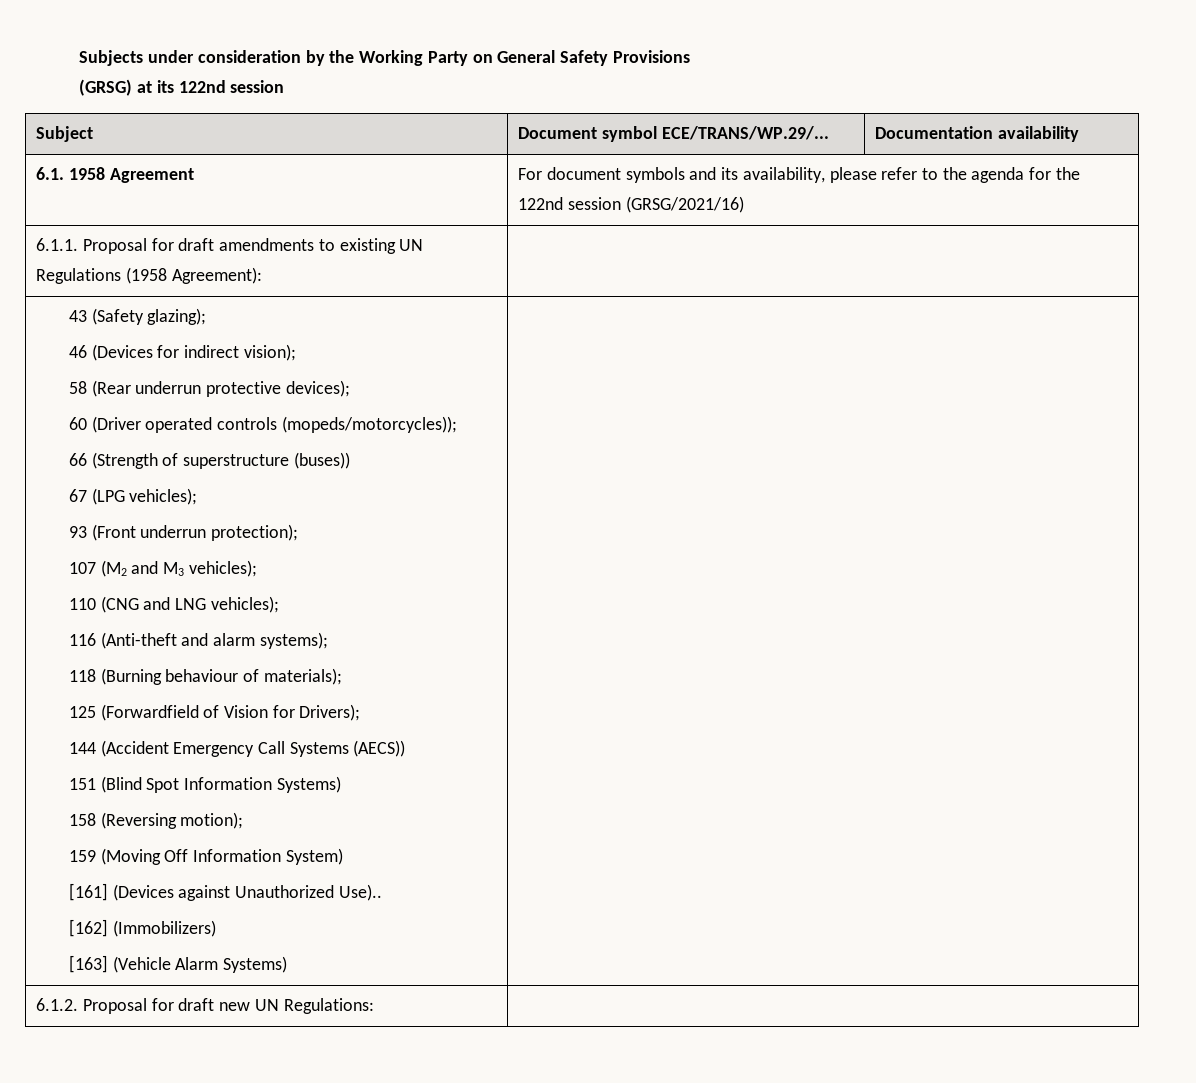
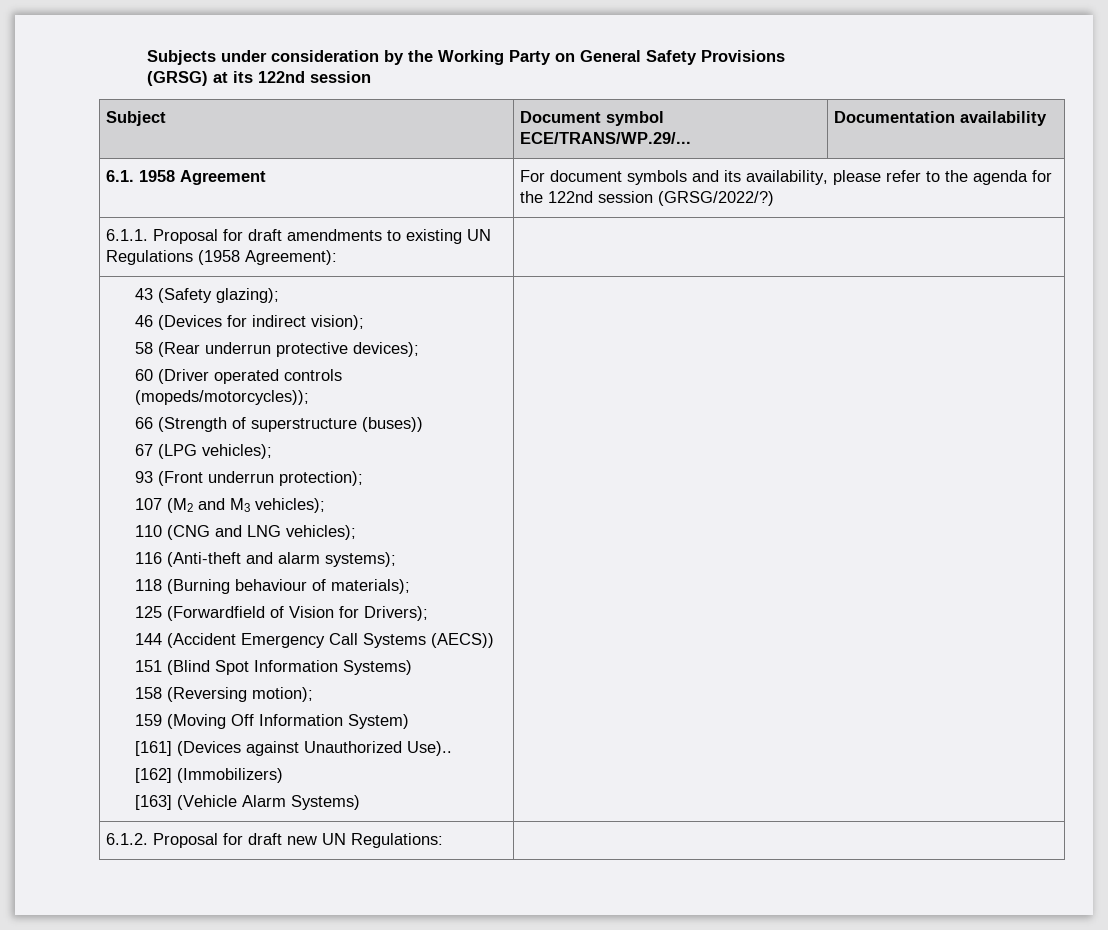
- 6.1. 1958 Agreement | For document symbols and its availability, please refer to the agenda for the 122nd session (GRSG/2021/16)
+ 6.1. 1958 Agreement | For document symbols and its availability, please refer to the agenda for the 122nd session (GRSG/2022/?)

